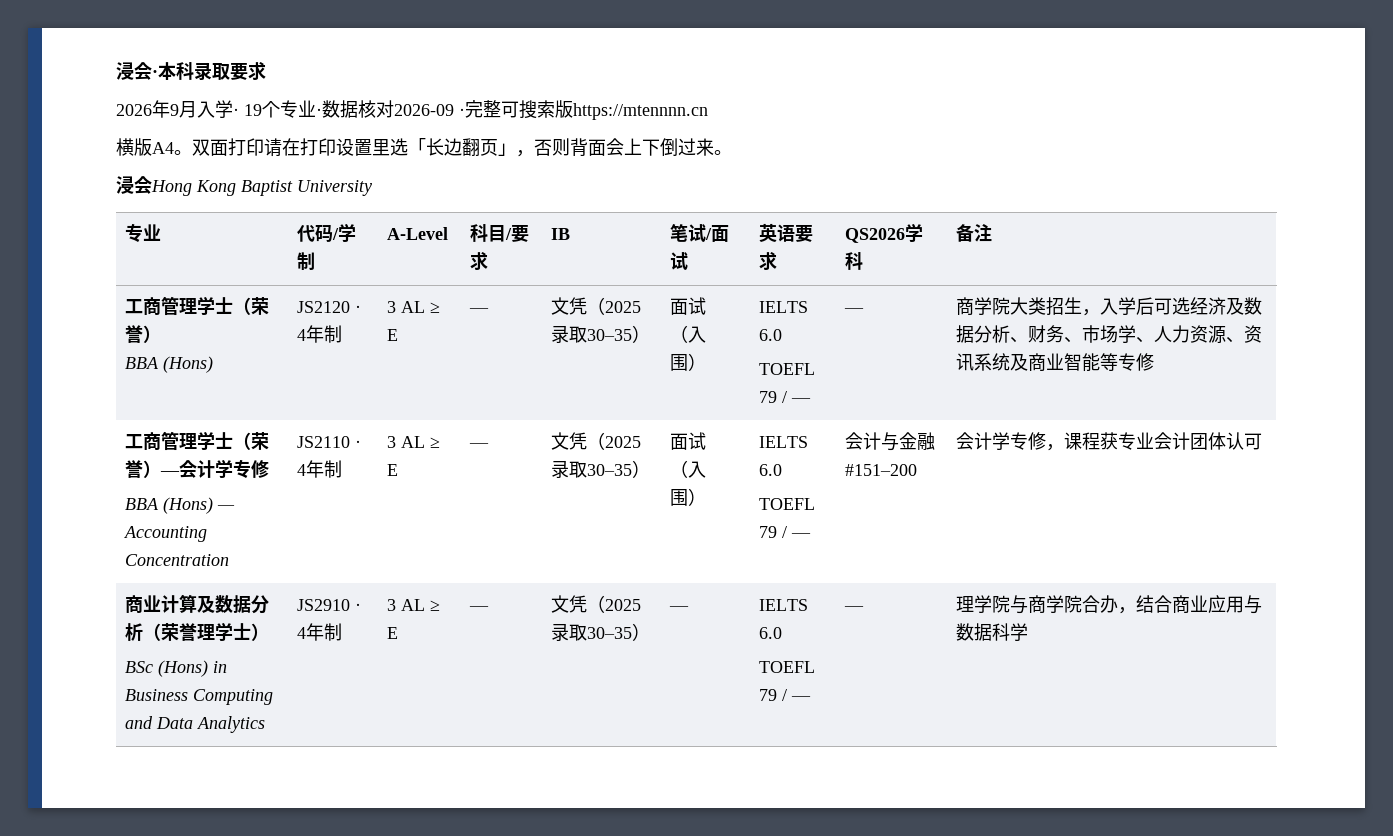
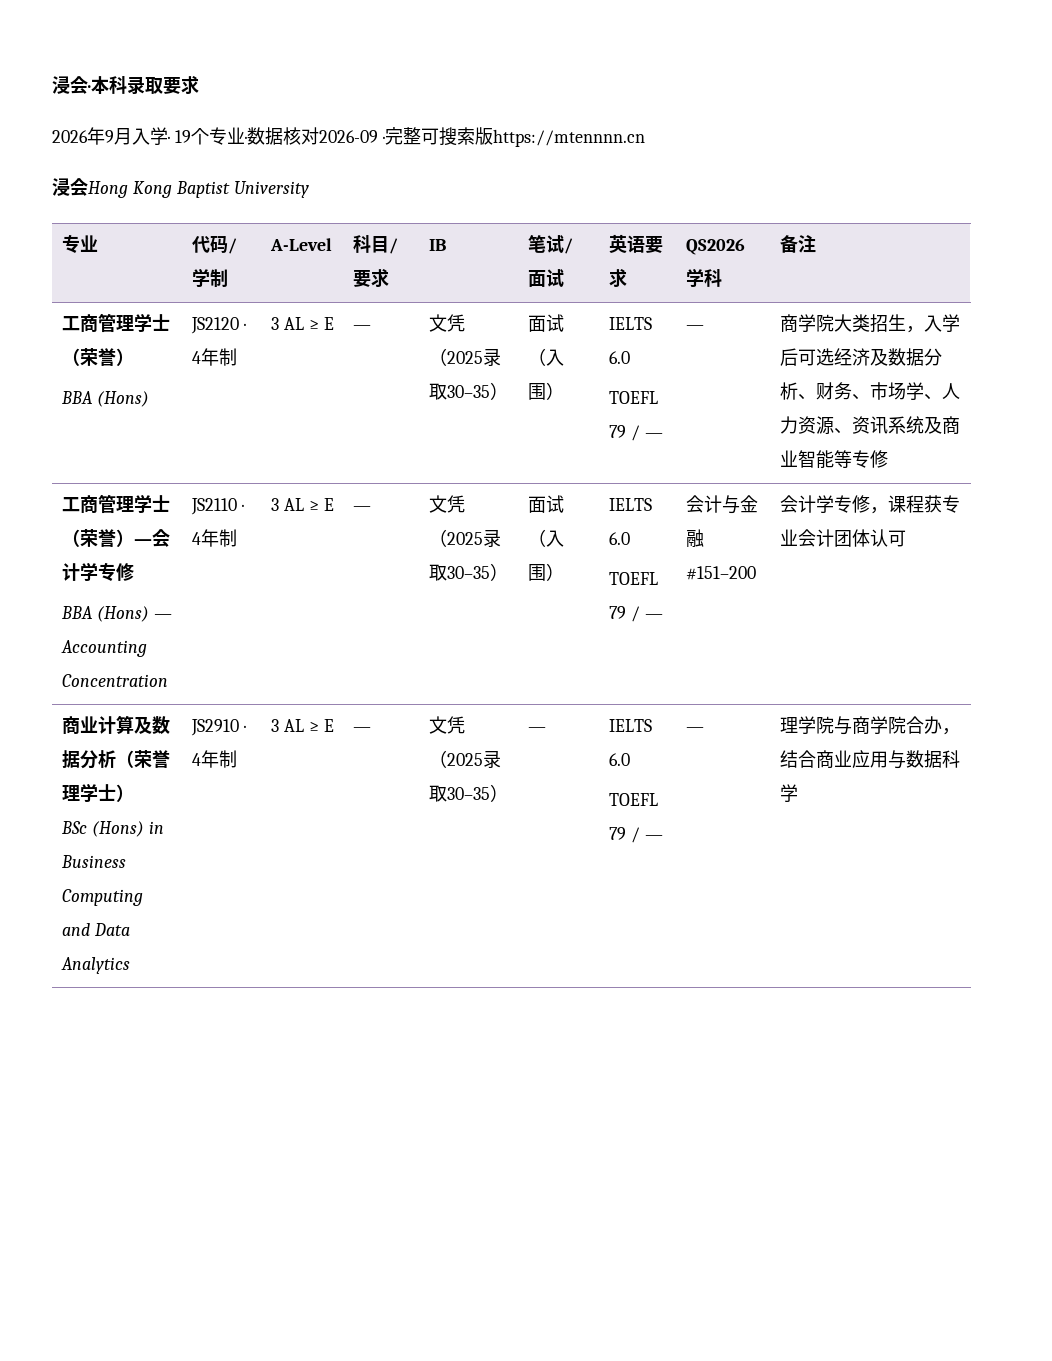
- 横版A4。双面打印请在打印设置里选「长边翻页」，否则背面会上下倒过来。

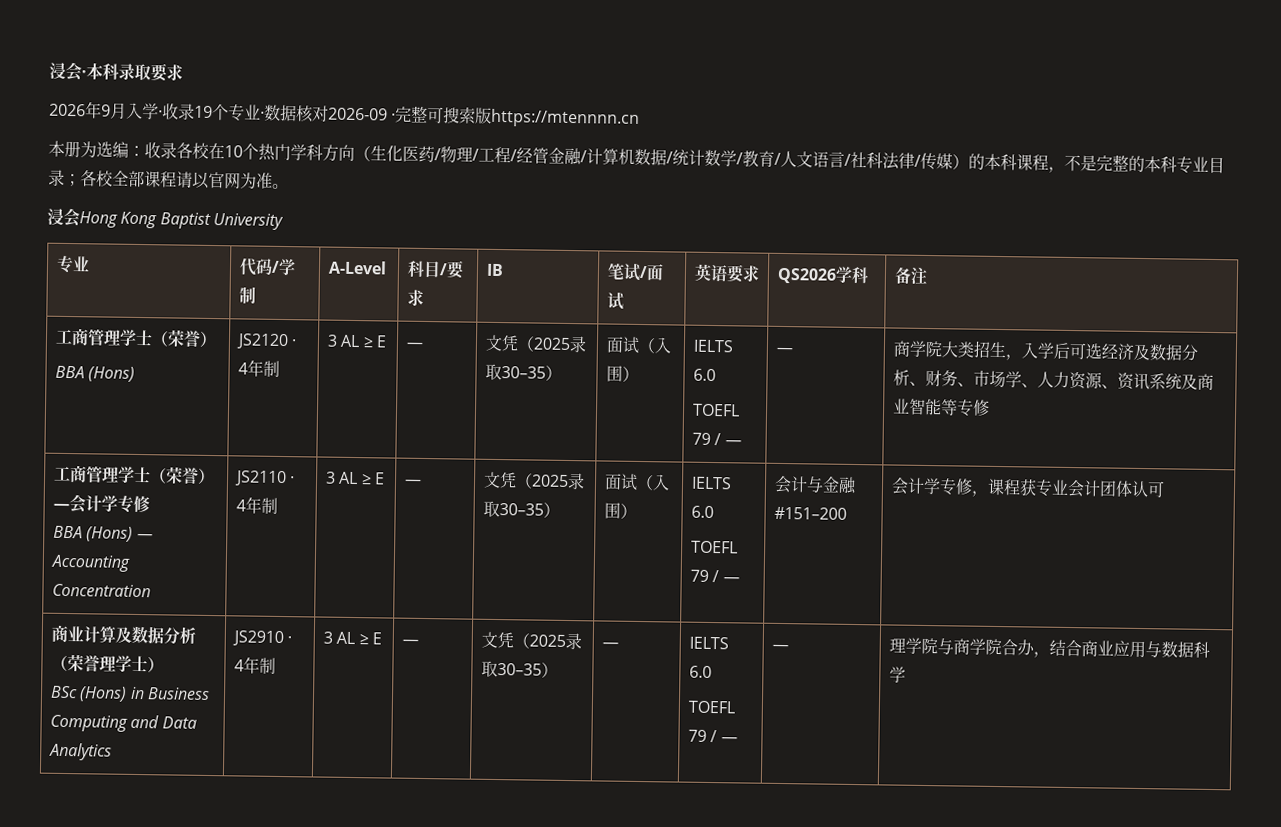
- 2026年9月入学· 19个专业·数据核对2026-09 ·完整可搜索版https://mtennnn.cn
+ 2026年9月入学·收录19个专业·数据核对2026-09 ·完整可搜索版https://mtennnn.cn
+ 本册为选编：收录各校在10个热门学科方向（生化医药/物理/工程/经管金融/计算机数据/统计数学/教育/人文语言/社科法律/传媒）的本科课程，不是完整的本科专业目录；各校全部课程请以官网为准。

